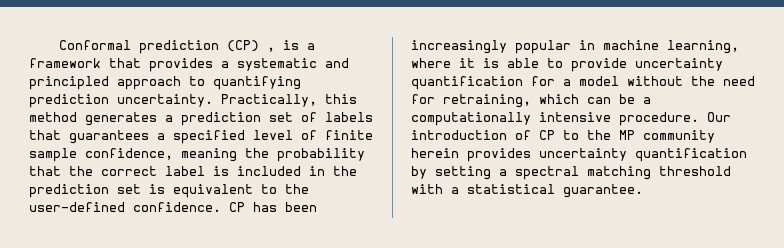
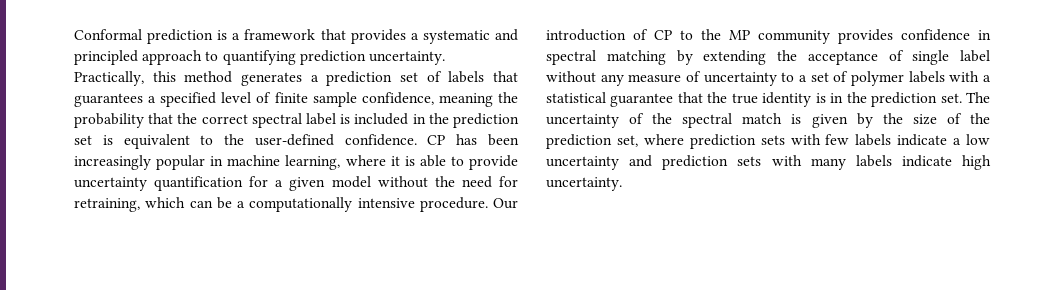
- Conformal prediction (CP) , is a framework that provides a systematic and principled approach to quantifying prediction uncertainty.
+ Conformal prediction is a framework that provides a systematic and principled approach to quantifying prediction uncertainty.
- Practically, this method generates a prediction set of labels that guarantees a specified level of finite sample confidence, meaning the probability that the correct label is included in the prediction set is equivalent to the user-defined confidence.
+ Practically, this method generates a prediction set of labels that guarantees a specified level of finite sample confidence, meaning the probability that the correct spectral label is included in the prediction set is equivalent to the user-defined confidence.
- CP has been increasingly popular in machine learning, where it is able to provide uncertainty quantification for a model without the need for retraining, which can be a computationally intensive procedure.
+ CP has been increasingly popular in machine learning, where it is able to provide uncertainty quantification for a given model without the need for retraining, which can be a computationally intensive procedure.
- Our introduction of CP to the MP community herein provides uncertainty quantification by setting a spectral matching threshold with a statistical guarantee.
+ Our introduction of CP to the MP community provides confidence in spectral matching by extending the acceptance of single label without any measure of uncertainty to a set of polymer labels with a statistical guarantee that the true identity is in the prediction set. The uncertainty of the spectral match is given by the size of the prediction set, where prediction sets with few labels indicate a low uncertainty and prediction sets with many labels indicate high uncertainty.

